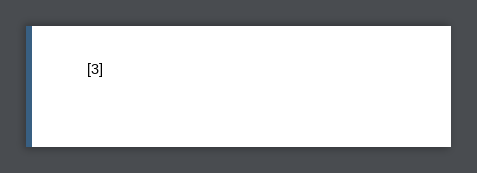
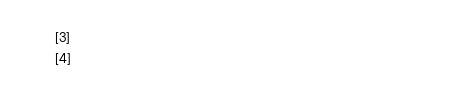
+ [4]

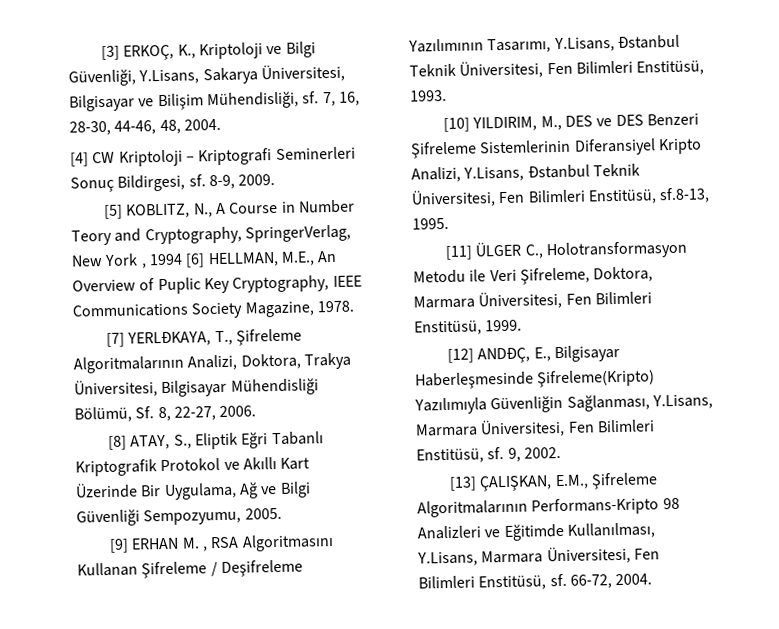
- [3]
- [4]
+ [3] ERKOÇ, K., Kriptoloji ve Bilgi Güvenliği, Y.Lisans, Sakarya Üniversitesi, Bilgisayar ve Bilişim Mühendisliği, sf. 7, 16, 28-30, 44-46, 48, 2004.
+ [4] CW Kriptoloji – Kriptografi Seminerleri Sonuç Bildirgesi, sf. 8-9, 2009.
+ [5] KOBLITZ, N., A Course in Number Teory and Cryptography, SpringerVerlag, New York , 1994 [6] HELLMAN, M.E., An Overview of Puplic Key Cryptography, IEEE Communications Society Magazine, 1978.
+ [7] YERLĐKAYA, T., Şifreleme Algoritmalarının Analizi, Doktora, Trakya Üniversitesi, Bilgisayar Mühendisliği Bölümü, Sf. 8, 22-27, 2006.
+ [8] ATAY, S., Eliptik Eğri Tabanlı Kriptografik Protokol ve Akıllı Kart Üzerinde Bir Uygulama, Ağ ve Bilgi Güvenliği Sempozyumu, 2005.
+ [9] ERHAN M. , RSA Algoritmasını Kullanan Şifreleme / Deşifreleme Yazılımının Tasarımı, Y.Lisans, Đstanbul Teknik Üniversitesi, Fen Bilimleri Enstitüsü, 1993.
+ [10] YILDIRIM, M., DES ve DES Benzeri Şifreleme Sistemlerinin Diferansiyel Kripto Analizi, Y.Lisans, Đstanbul Teknik Üniversitesi, Fen Bilimleri Enstitüsü, sf.8-13, 1995.
+ [11] ÜLGER C., Holotransformasyon Metodu ile Veri Şifreleme, Doktora, Marmara Üniversitesi, Fen Bilimleri Enstitüsü, 1999.
+ [12] ANDĐÇ, E., Bilgisayar Haberleşmesinde Şifreleme(Kripto) Yazılımıyla Güvenliğin Sağlanması, Y.Lisans, Marmara Üniversitesi, Fen Bilimleri Enstitüsü, sf. 9, 2002.
+ [13] ÇALIŞKAN, E.M., Şifreleme Algoritmalarının Performans-Kripto 98 Analizleri ve Eğitimde Kullanılması, Y.Lisans, Marmara Üniversitesi, Fen Bilimleri Enstitüsü, sf. 66-72, 2004.

